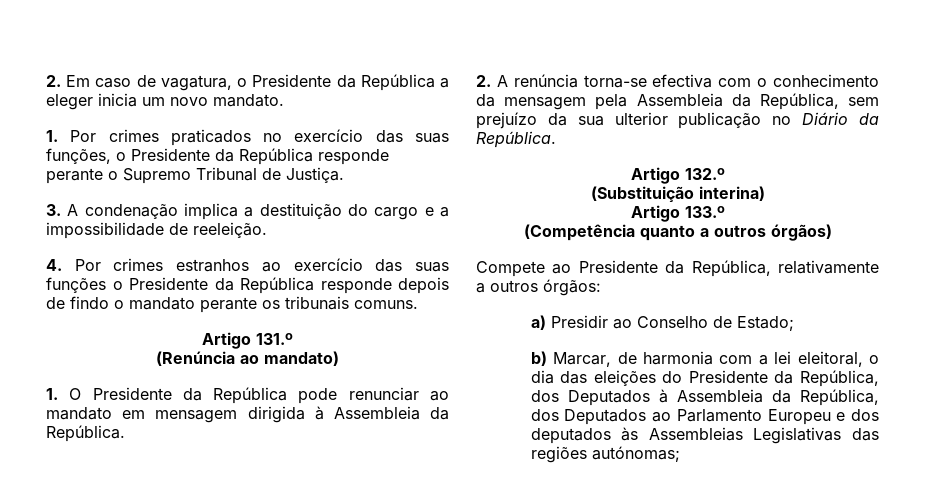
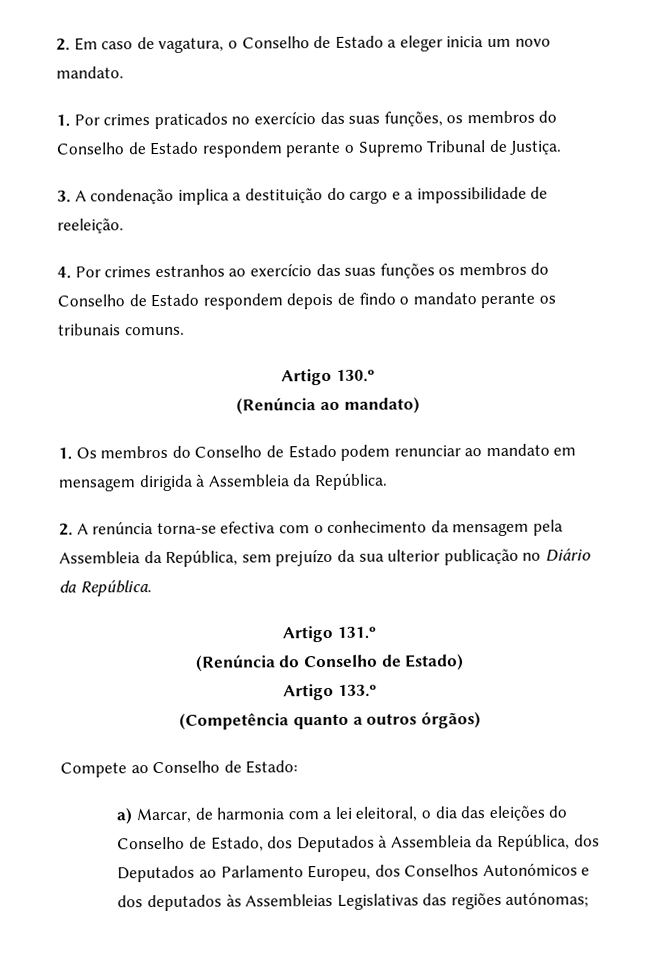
- 2. Em caso de vagatura, o Presidente da República a eleger inicia um novo mandato.
+ 2. Em caso de vagatura, o Conselho de Estado a eleger inicia um novo mandato.
- 1. Por crimes praticados no exercício das suas funções, o Presidente da República responde perante o Supremo Tribunal de Justiça.
+ 1. Por crimes praticados no exercício das suas funções, os membros do Conselho de Estado respondem perante o Supremo Tribunal de Justiça.
- 4. Por crimes estranhos ao exercício das suas funções o Presidente da República responde depois de findo o mandato perante os tribunais comuns.
+ 4. Por crimes estranhos ao exercício das suas funções os membros do Conselho de Estado respondem depois de findo o mandato perante os tribunais comuns.
- Artigo 131.º
+ Artigo 130.º
- 1. O Presidente da República pode renunciar ao mandato em mensagem dirigida à Assembleia da República.
+ 1. Os membros do Conselho de Estado podem renunciar ao mandato em mensagem dirigida à Assembleia da República.
- Artigo 132.º
- (Substituição interina)
+ Artigo 131.º
+ (Renúncia do Conselho de Estado)
- Compete ao Presidente da República, relativamente a outros órgãos:
- a) Presidir ao Conselho de Estado;
- b) Marcar, de harmonia com a lei eleitoral, o dia das eleições do Presidente da República, dos Deputados à Assembleia da República, dos Deputados ao Parlamento Europeu e dos deputados às Assembleias Legislativas das regiões autónomas;
+ Compete ao Conselho de Estado:
+ a) Marcar, de harmonia com a lei eleitoral, o dia das eleições do Conselho de Estado, dos Deputados à Assembleia da República, dos Deputados ao Parlamento Europeu, dos Conselhos Autonómicos e dos deputados às Assembleias Legislativas das regiões autónomas;

